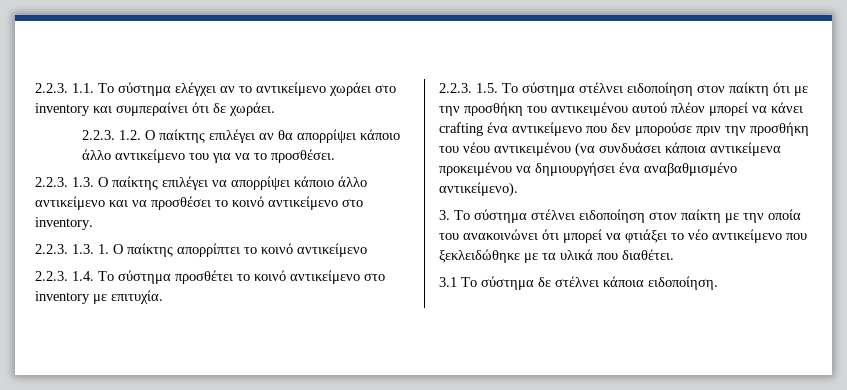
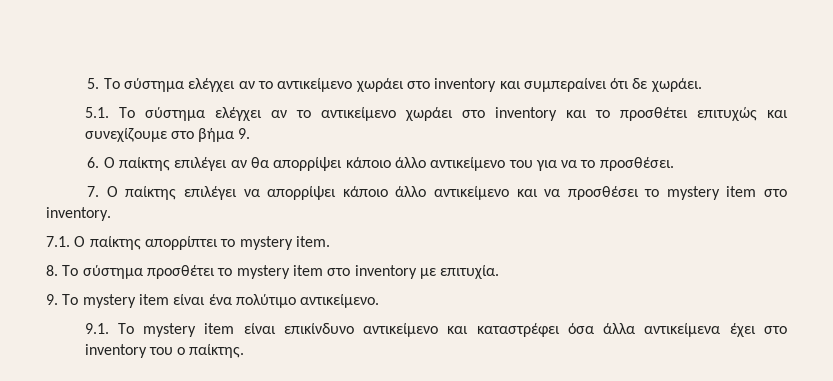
- 2.2.3. 1.1. Το σύστημα ελέγχει αν το αντικείμενο χωράει στο inventory και συμπεραίνει ότι δε χωράει.
+ 5. Το σύστημα ελέγχει αν το αντικείμενο χωράει στο inventory και συμπεραίνει ότι δε χωράει.
- 2.2.3. 1.2. Ο παίκτης επιλέγει αν θα απορρίψει κάποιο άλλο αντικείμενο του για να το προσθέσει.
+ 5.1. Το σύστημα ελέγχει αν το αντικείμενο χωράει στο inventory και το προσθέτει επιτυχώς και συνεχίζουμε στο βήμα 9.
+ 6. Ο παίκτης επιλέγει αν θα απορρίψει κάποιο άλλο αντικείμενο του για να το προσθέσει.
- 2.2.3. 1.3. Ο παίκτης επιλέγει να απορρίψει κάποιο άλλο αντικείμενο και να προσθέσει το κοινό αντικείμενο στο inventory.
+ 7. Ο παίκτης επιλέγει να απορρίψει κάποιο άλλο αντικείμενο και να προσθέσει το mystery item στο inventory.
- 2.2.3. 1.3. 1. Ο παίκτης απορρίπτει το κοινό αντικείμενο
- 2.2.3. 1.4. Το σύστημα προσθέτει το κοινό αντικείμενο στο inventory με επιτυχία.
+ 7.1. Ο παίκτης απορρίπτει το mystery item.
+ 8. Το σύστημα προσθέτει το mystery item στο inventory με επιτυχία.
- 2.2.3. 1.5. Το σύστημα στέλνει ειδοποίηση στον παίκτη ότι με την προσθήκη του αντικειμένου αυτού πλέον μπορεί να κάνει crafting ένα αντικείμενο που δεν μπορούσε πριν την προσθήκη του νέου αντικειμένου (να συνδυάσει κάποια αντικείμενα προκειμένου να δημιουργήσει ένα αναβαθμισμένο αντικείμενο).
- 3. Το σύστημα στέλνει ειδοποίηση στον παίκτη με την οποία του ανακοινώνει ότι μπορεί να φτιάξει το νέο αντικείμενο που ξεκλειδώθηκε με τα υλικά που διαθέτει.
- 3.1 Το σύστημα δε στέλνει κάποια ειδοποίηση.
+ 9. Το mystery item είναι ένα πολύτιμο αντικείμενο.
+ 9.1. Το mystery item είναι επικίνδυνο αντικείμενο και καταστρέφει όσα άλλα αντικείμενα έχει στο inventory του ο παίκτης.

